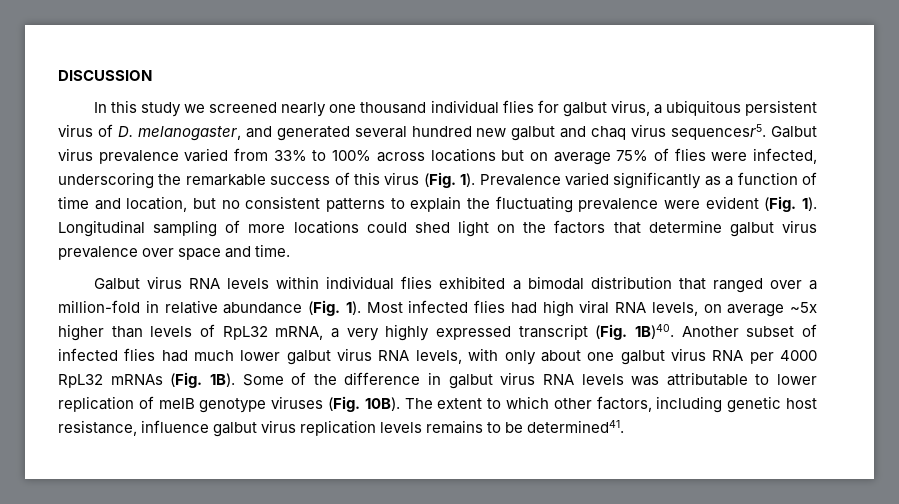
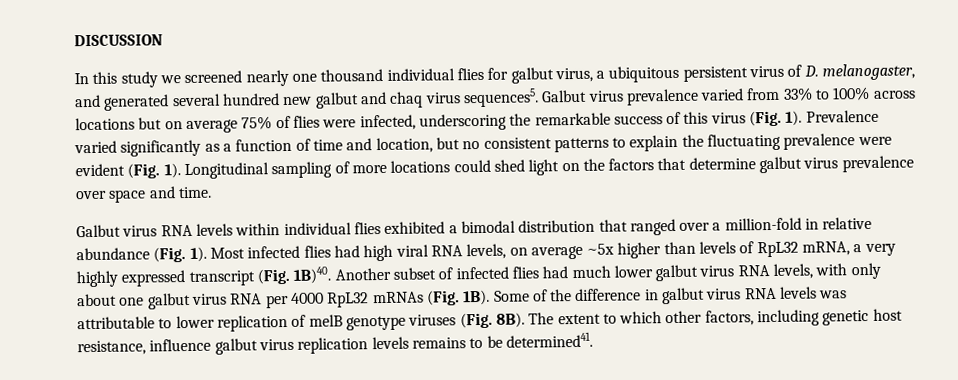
- In this study we screened nearly one thousand individual flies for galbut virus, a ubiquitous persistent virus of D. melanogaster, and generated several hundred new galbut and chaq virus sequencesr5.
+ In this study we screened nearly one thousand individual flies for galbut virus, a ubiquitous persistent virus of D. melanogaster, and generated several hundred new galbut and chaq virus sequences5.
- Some of the difference in galbut virus RNA levels was attributable to lower replication of melB genotype viruses (Fig. 10B).
+ Some of the difference in galbut virus RNA levels was attributable to lower replication of melB genotype viruses (Fig. 8B).

